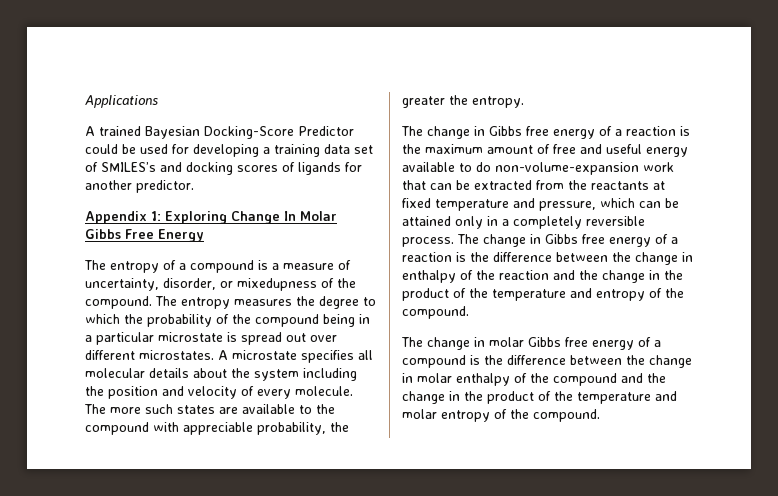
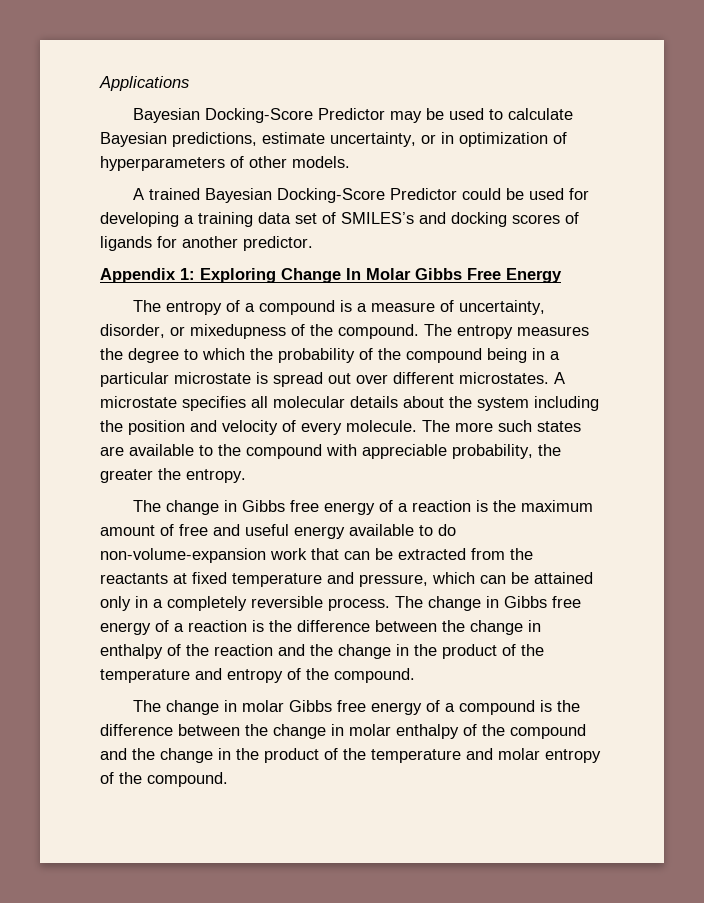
+ Bayesian Docking-Score Predictor may be used to calculate Bayesian predictions, estimate uncertainty, or in optimization of hyperparameters of other models.

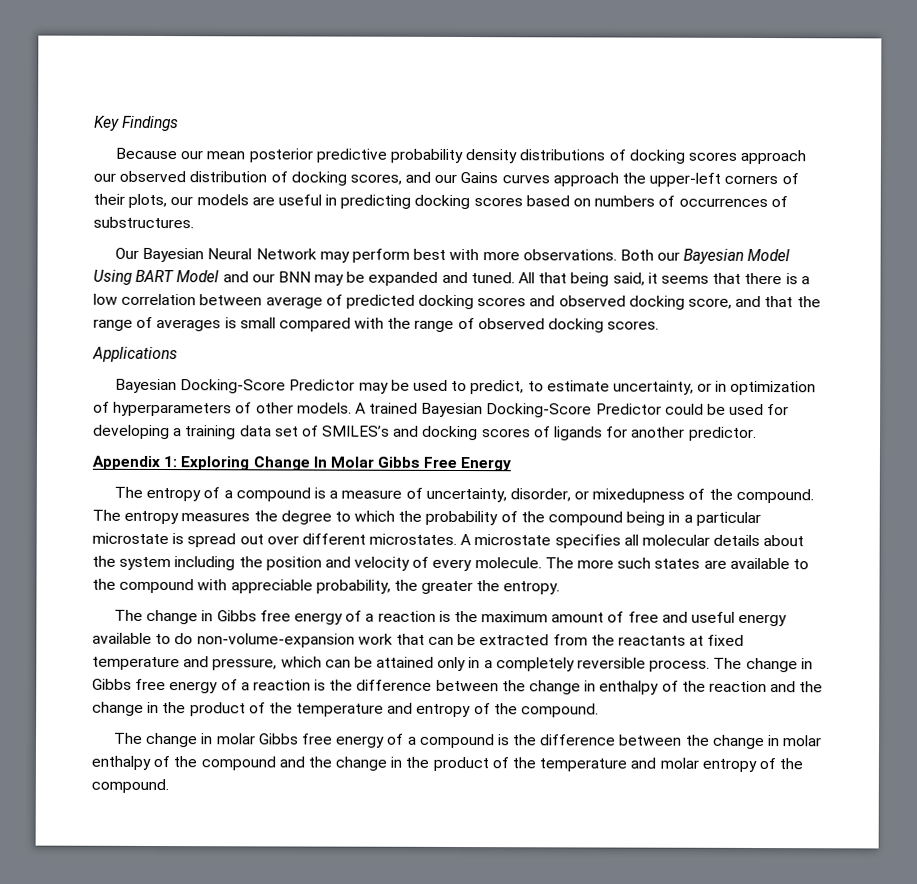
+ Key Findings
+ Because our mean posterior predictive probability density distributions of docking scores approach our observed distribution of docking scores, and our Gains curves approach the upper-left corners of their plots, our models are useful in predicting docking scores based on numbers of occurrences of substructures.
+ Our Bayesian Neural Network may perform best with more observations. Both our Bayesian Model Using BART Model and our BNN may be expanded and tuned. All that being said, it seems that there is a low correlation between average of predicted docking scores and observed docking score, and that the range of averages is small compared with the range of observed docking scores.
- Bayesian Docking-Score Predictor may be used to calculate Bayesian predictions, estimate uncertainty, or in optimization of hyperparameters of other models.
- A trained Bayesian Docking-Score Predictor could be used for developing a training data set of SMILES’s and docking scores of ligands for another predictor.
+ Bayesian Docking-Score Predictor may be used to predict, to estimate uncertainty, or in optimization of hyperparameters of other models. A trained Bayesian Docking-Score Predictor could be used for developing a training data set of SMILES’s and docking scores of ligands for another predictor.

